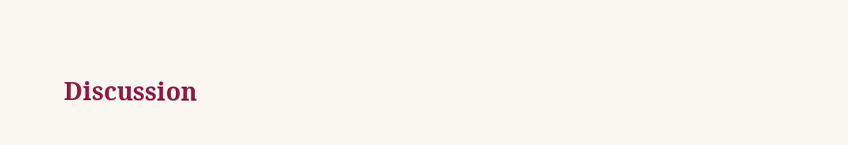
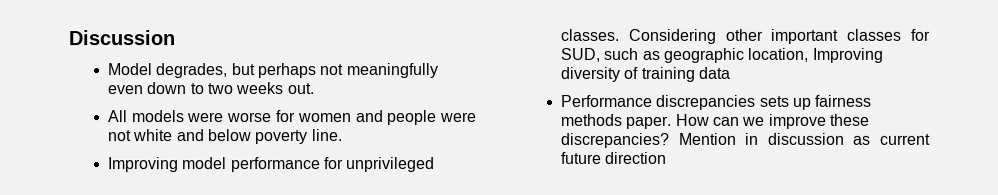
+ Model degrades, but perhaps not meaningfully even down to two weeks out.
+ All models were worse for women and people were not white and below poverty line.
+ Improving model performance for unprivileged classes. Considering other important classes for SUD, such as geographic location, Improving diversity of training data
+ Performance discrepancies sets up fairness methods paper. How can we improve these discrepancies? Mention in discussion as current future direction

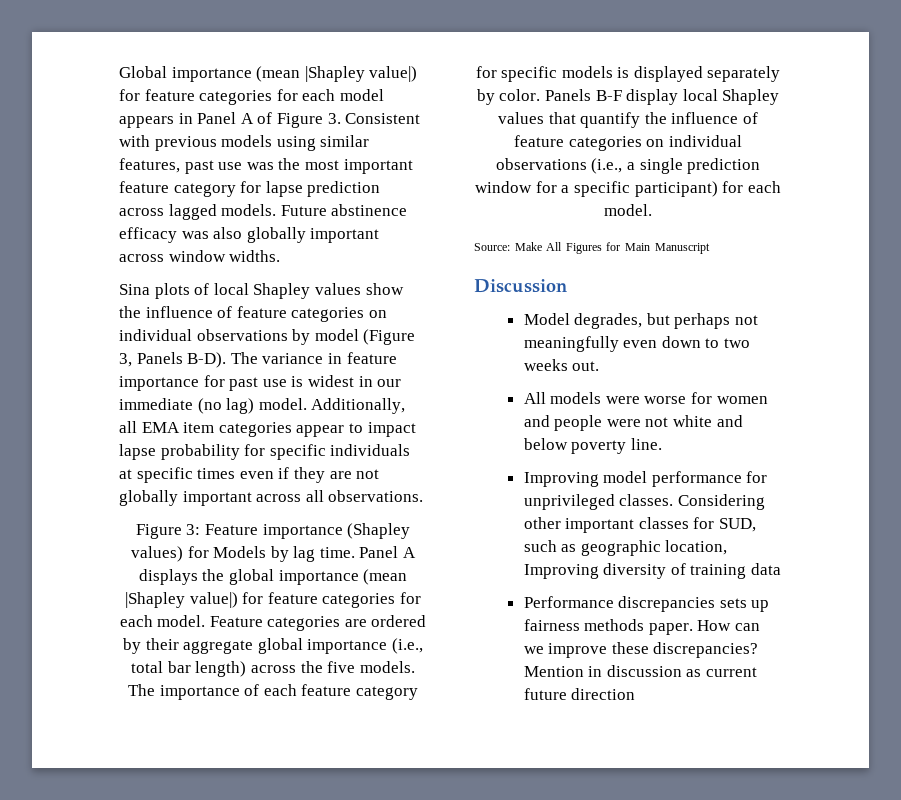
+ Global importance (mean |Shapley value|) for feature categories for each model appears in Panel A of Figure 3. Consistent with previous models using similar features, past use was the most important feature category for lapse prediction across lagged models. Future abstinence efficacy was also globally important across window widths.
+ Sina plots of local Shapley values show the influence of feature categories on individual observations by model (Figure 3, Panels B-D). The variance in feature importance for past use is widest in our immediate (no lag) model. Additionally, all EMA item categories appear to impact lapse probability for specific individuals at specific times even if they are not globally important across all observations.
+ Figure 3: Feature importance (Shapley values) for Models by lag time. Panel A displays the global importance (mean |Shapley value|) for feature categories for each model. Feature categories are ordered by their aggregate global importance (i.e., total bar length) across the five models. The importance of each feature category for specific models is displayed separately by color. Panels B-F display local Shapley values that quantify the influence of feature categories on individual observations (i.e., a single prediction window for a specific participant) for each model.
+ Source: Make All Figures for Main Manuscript

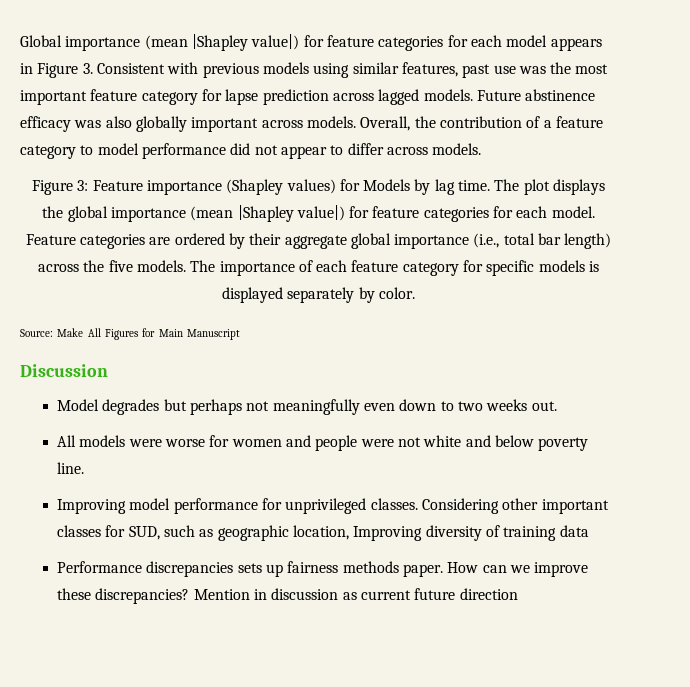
- Global importance (mean |Shapley value|) for feature categories for each model appears in Panel A of Figure 3. Consistent with previous models using similar features, past use was the most important feature category for lapse prediction across lagged models.
+ Global importance (mean |Shapley value|) for feature categories for each model appears in Figure 3. Consistent with previous models using similar features, past use was the most important feature category for lapse prediction across lagged models.
- Future abstinence efficacy was also globally important across window widths.
- Sina plots of local Shapley values show the influence of feature categories on individual observations by model (Figure 3, Panels B-D). The variance in feature importance for past use is widest in our immediate (no lag) model. Additionally, all EMA item categories appear to impact lapse probability for specific individuals at specific times even if they are not globally important across all observations.
+ Future abstinence efficacy was also globally important across models. Overall, the contribution of a feature category to model performance did not appear to differ across models.
- Panel A displays the global importance (mean |Shapley value|) for feature categories for each model.
+ The plot displays the global importance (mean |Shapley value|) for feature categories for each model.
- Panels B-F display local Shapley values that quantify the influence of feature categories on individual observations (i.e., a single prediction window for a specific participant) for each model.
- Model degrades, but perhaps not meaningfully even down to two weeks out.
+ Model degrades but perhaps not meaningfully even down to two weeks out.

